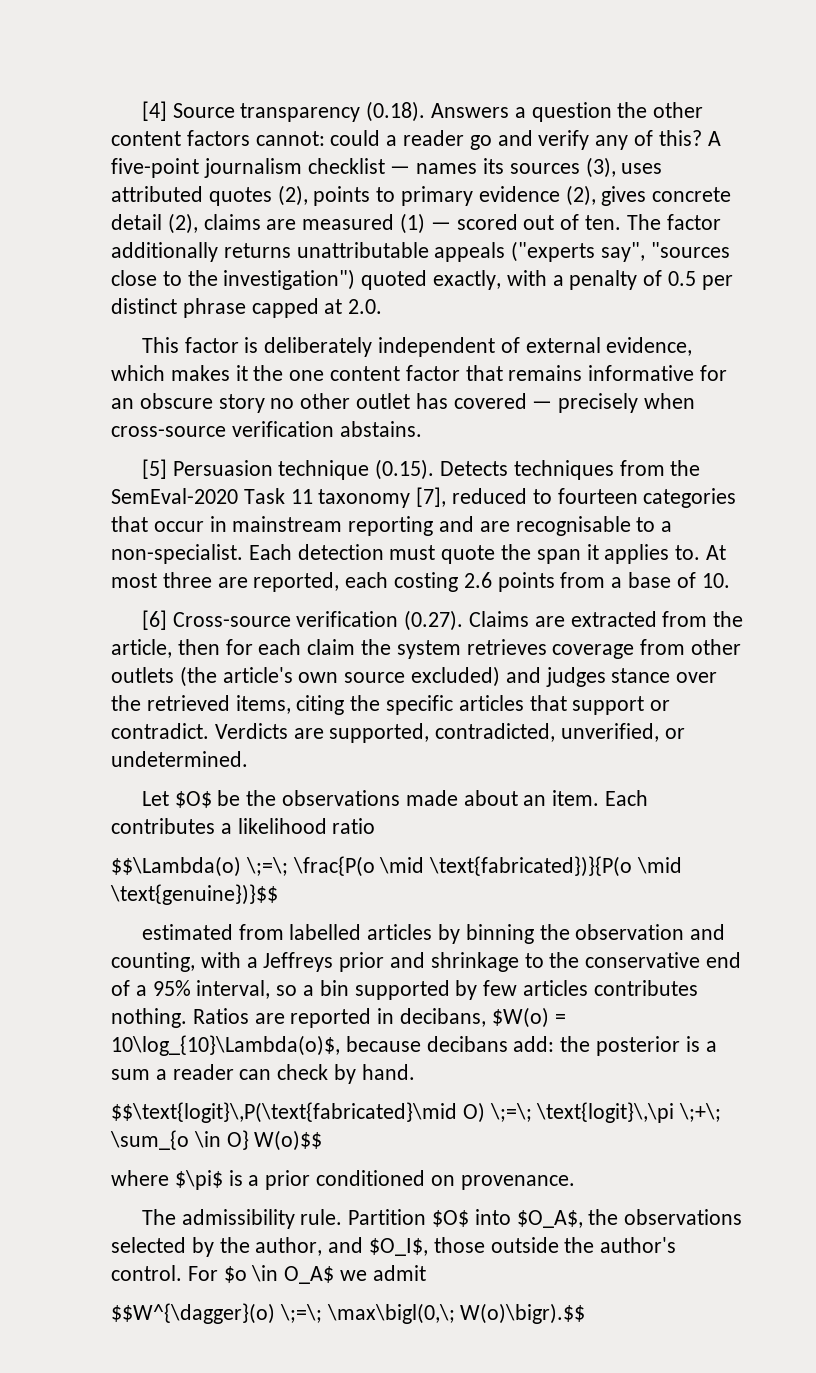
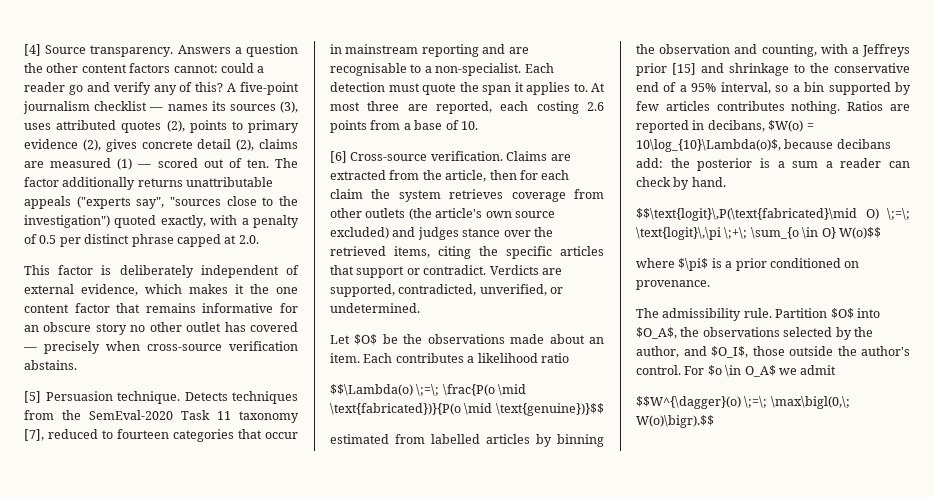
- [4] Source transparency (0.18). Answers a question the other content factors cannot: could a reader go and verify any of this?
+ [4] Source transparency. Answers a question the other content factors cannot: could a reader go and verify any of this?
- [5] Persuasion technique (0.15). Detects techniques from the SemEval-2020 Task 11 taxonomy [7], reduced to fourteen categories that occur in mainstream reporting and are recognisable to a non-specialist.
+ [5] Persuasion technique. Detects techniques from the SemEval-2020 Task 11 taxonomy [7], reduced to fourteen categories that occur in mainstream reporting and are recognisable to a non-specialist.
- [6] Cross-source verification (0.27). Claims are extracted from the article, then for each claim the system retrieves coverage from other outlets (the article's own source excluded) and judges stance over the retrieved items, citing the specific articles that support or contradict.
+ [6] Cross-source verification. Claims are extracted from the article, then for each claim the system retrieves coverage from other outlets (the article's own source excluded) and judges stance over the retrieved items, citing the specific articles that support or contradict.
- estimated from labelled articles by binning the observation and counting, with a Jeffreys prior and shrinkage to the conservative end of a 95% interval, so a bin supported by few articles contributes nothing.
+ estimated from labelled articles by binning the observation and counting, with a Jeffreys prior [15] and shrinkage to the conservative end of a 95% interval, so a bin supported by few articles contributes nothing.

